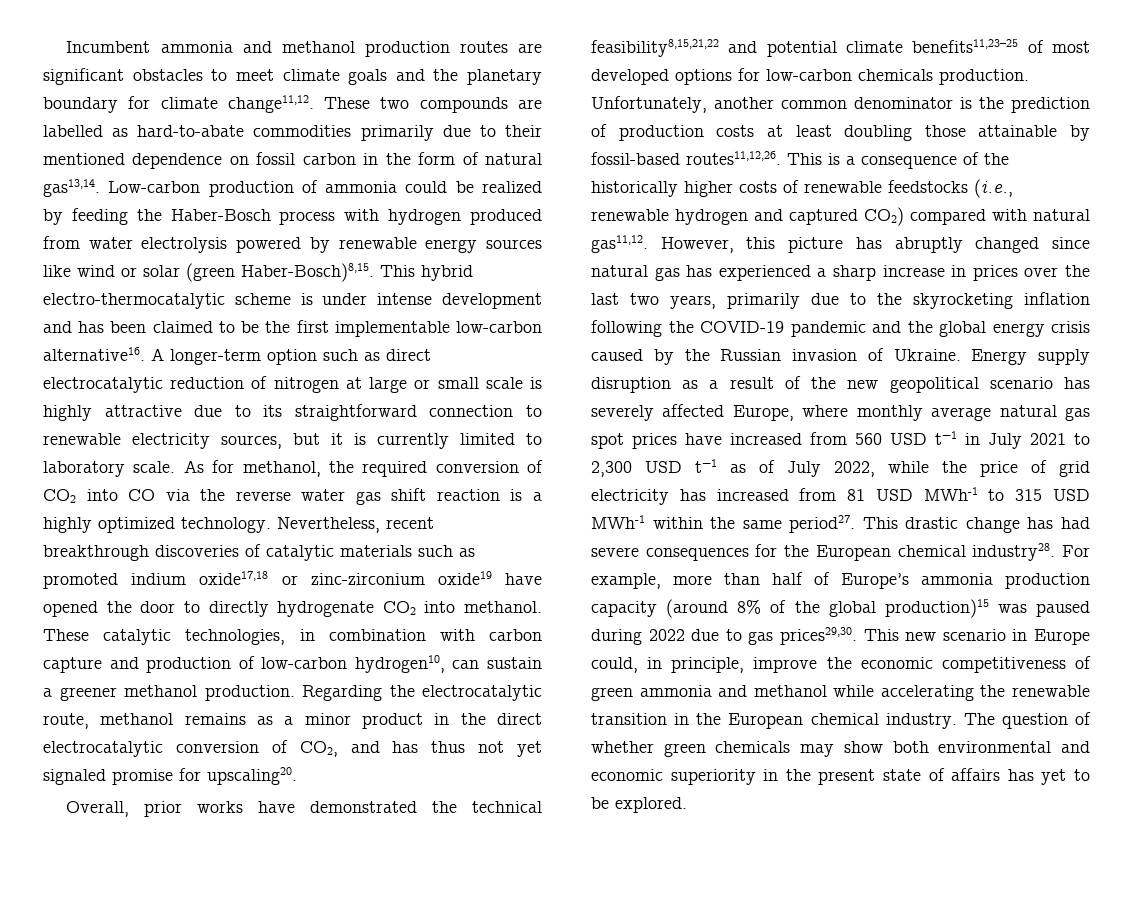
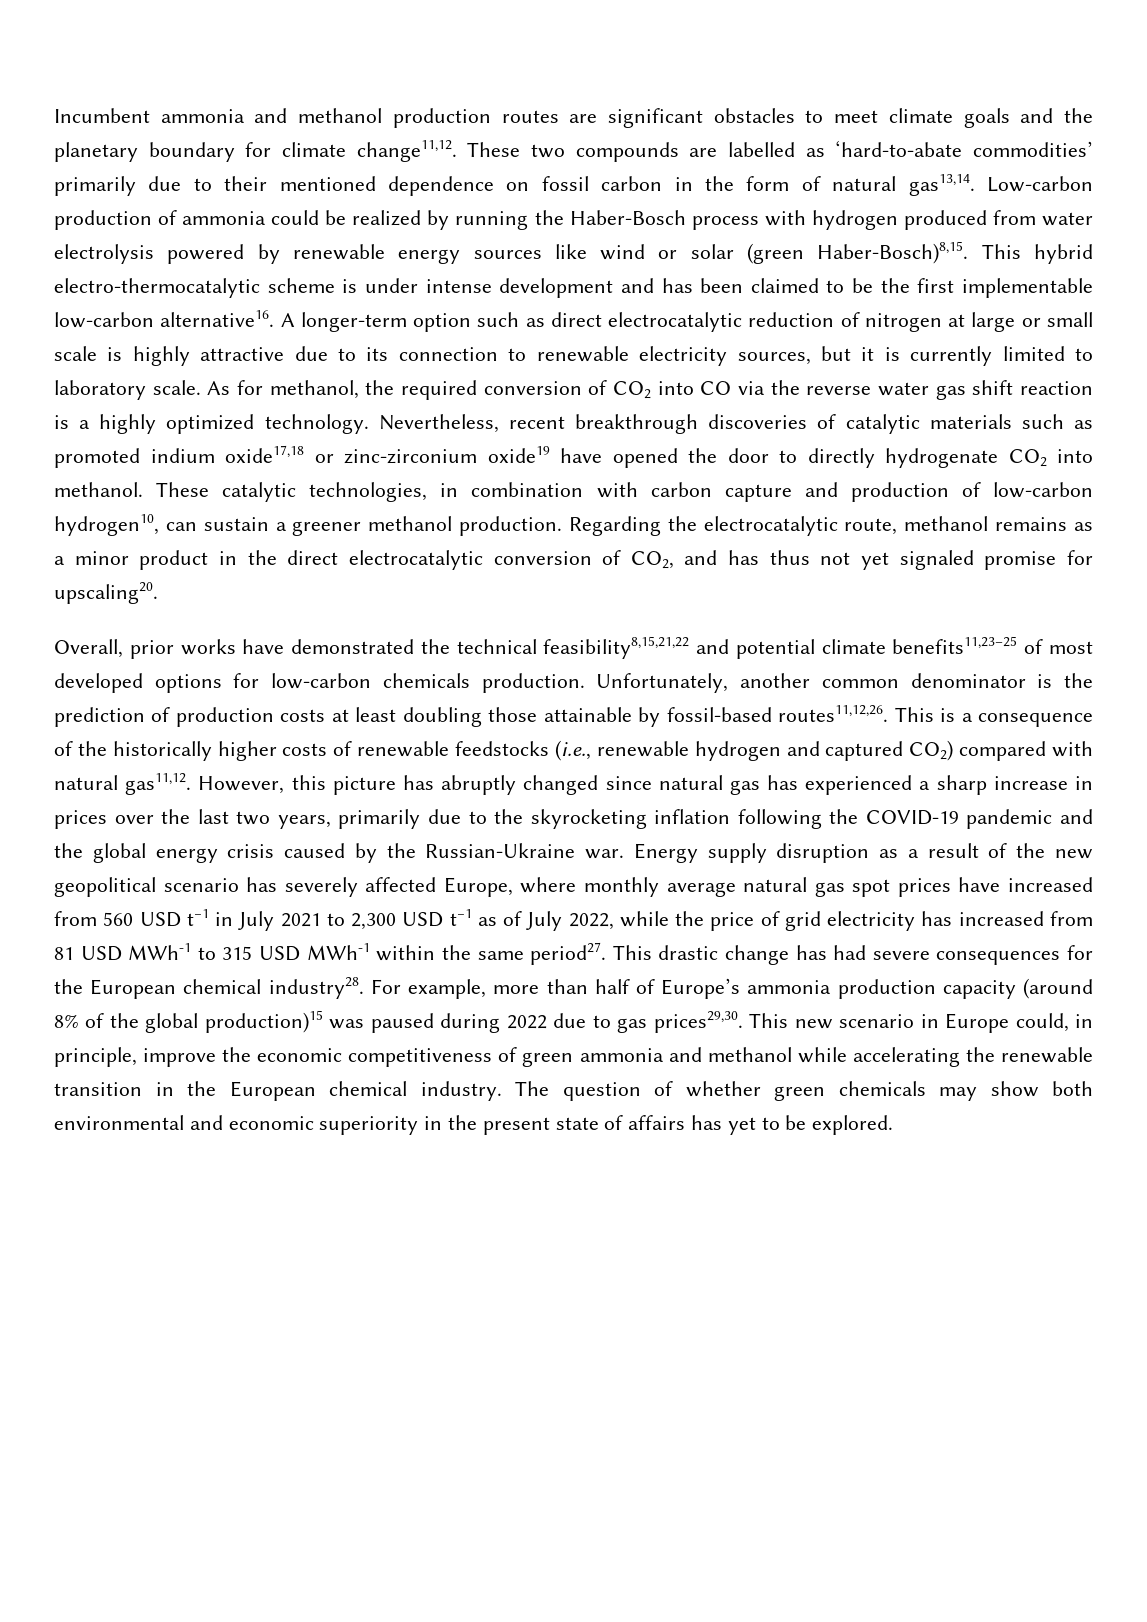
- These two compounds are labelled as hard-to-abate commodities primarily due to their mentioned dependence on fossil carbon in the form of natural gas13,14.
+ These two compounds are labelled as ‘hard-to-abate commodities’ primarily due to their mentioned dependence on fossil carbon in the form of natural gas13,14.
- Low-carbon production of ammonia could be realized by feeding the Haber-Bosch process with hydrogen produced from water electrolysis powered by renewable energy sources like wind or solar (green Haber-Bosch)8,15.
+ Low-carbon production of ammonia could be realized by running the Haber-Bosch process with hydrogen produced from water electrolysis powered by renewable energy sources like wind or solar (green Haber-Bosch)8,15.
- A longer-term option such as direct electrocatalytic reduction of nitrogen at large or small scale is highly attractive due to its straightforward connection to renewable electricity sources, but it is currently limited to laboratory scale.
+ A longer-term option such as direct electrocatalytic reduction of nitrogen at large or small scale is highly attractive due to its connection to renewable electricity sources, but it is currently limited to laboratory scale.
- However, this picture has abruptly changed since natural gas has experienced a sharp increase in prices over the last two years, primarily due to the skyrocketing inflation following the COVID-19 pandemic and the global energy crisis caused by the Russian invasion of Ukraine.
+ However, this picture has abruptly changed since natural gas has experienced a sharp increase in prices over the last two years, primarily due to the skyrocketing inflation following the COVID-19 pandemic and the global energy crisis caused by the Russian-Ukraine war.

